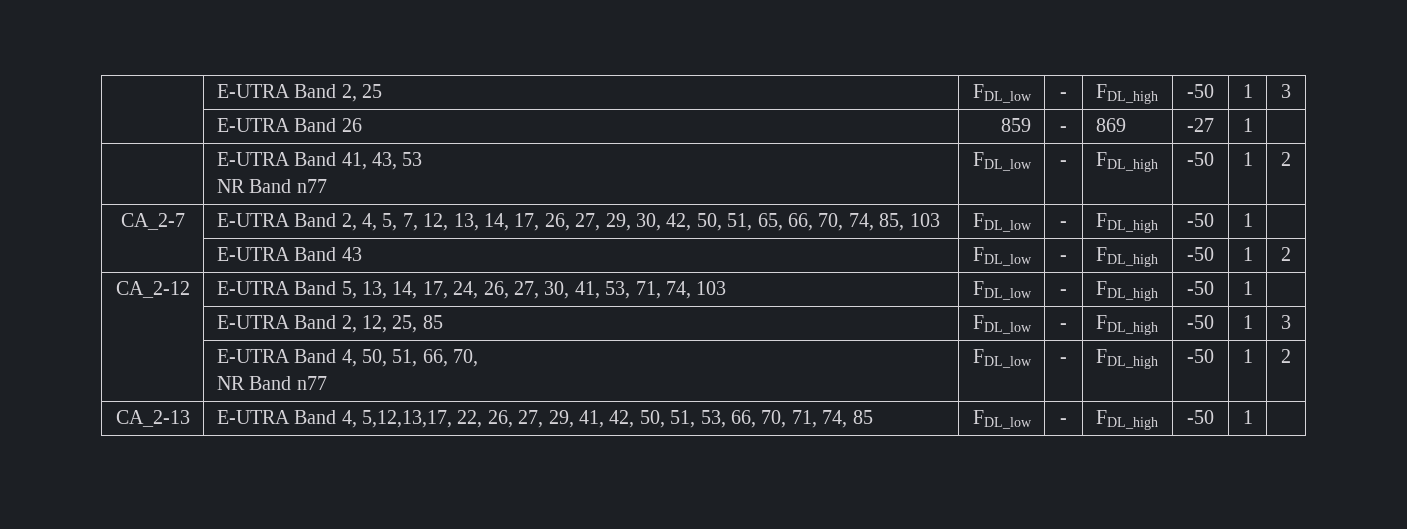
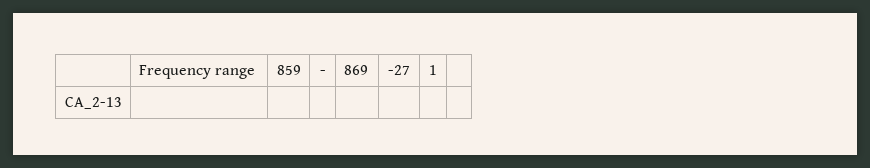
- | E-UTRA Band 2, 25 | FDL_low | - | FDL_high | -50 | 1 | 3
- | E-UTRA Band 26 | 859 | - | 869 | -27 | 1 |
+ | Frequency range | 859 | - | 869 | -27 | 1 |
- | E-UTRA Band 41, 43, 53
- NR Band n77 | FDL_low | - | FDL_high | -50 | 1 | 2
- CA_2-7 | E-UTRA Band 2, 4, 5, 7, 12, 13, 14, 17, 26, 27, 29, 30, 42, 50, 51, 65, 66, 70, 74, 85, 103 | FDL_low | - | FDL_high | -50 | 1 |
- | E-UTRA Band 43 | FDL_low | - | FDL_high | -50 | 1 | 2
- CA_2-12 | E-UTRA Band 5, 13, 14, 17, 24, 26, 27, 30, 41, 53, 71, 74, 103 | FDL_low | - | FDL_high | -50 | 1 |
- | E-UTRA Band 2, 12, 25, 85 | FDL_low | - | FDL_high | -50 | 1 | 3
- | E-UTRA Band 4, 50, 51, 66, 70,
- NR Band n77 | FDL_low | - | FDL_high | -50 | 1 | 2
- CA_2-13 | E-UTRA Band 4, 5,12,13,17, 22, 26, 27, 29, 41, 42, 50, 51, 53, 66, 70, 71, 74, 85 | FDL_low | - | FDL_high | -50 | 1 |
+ CA_2-13 | | | | | | |

